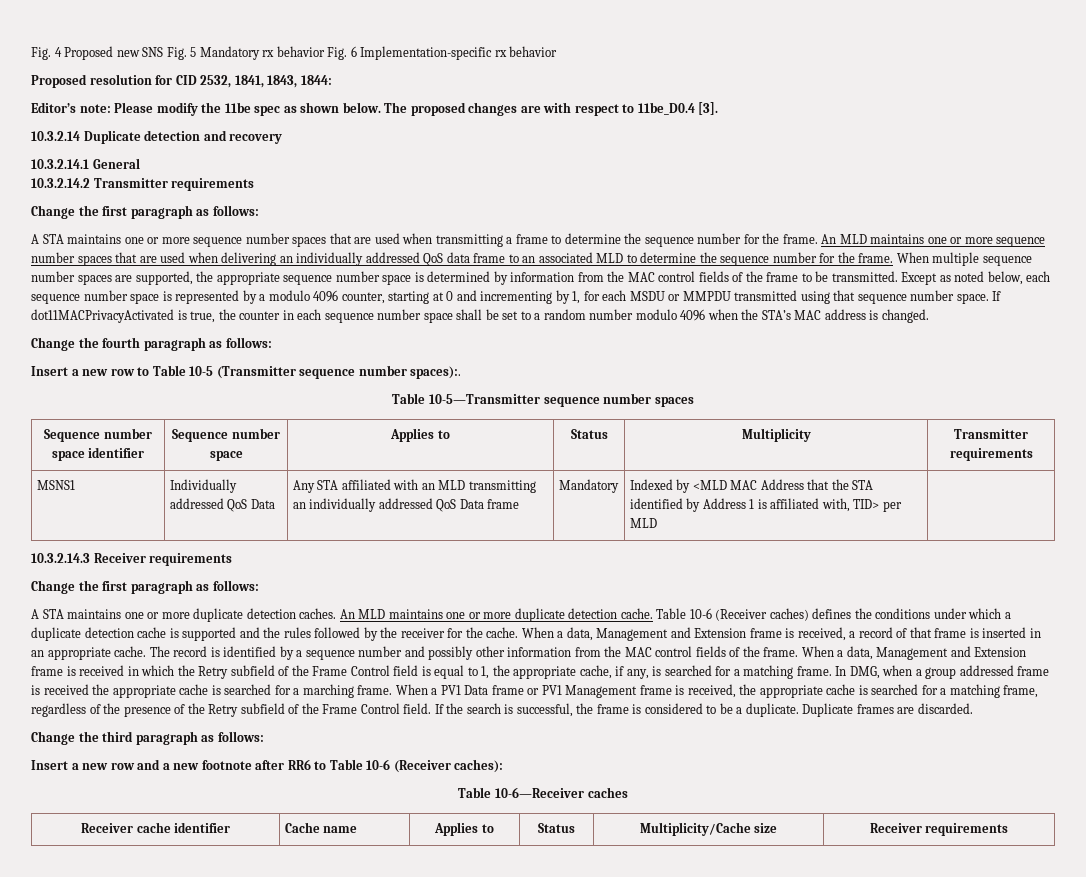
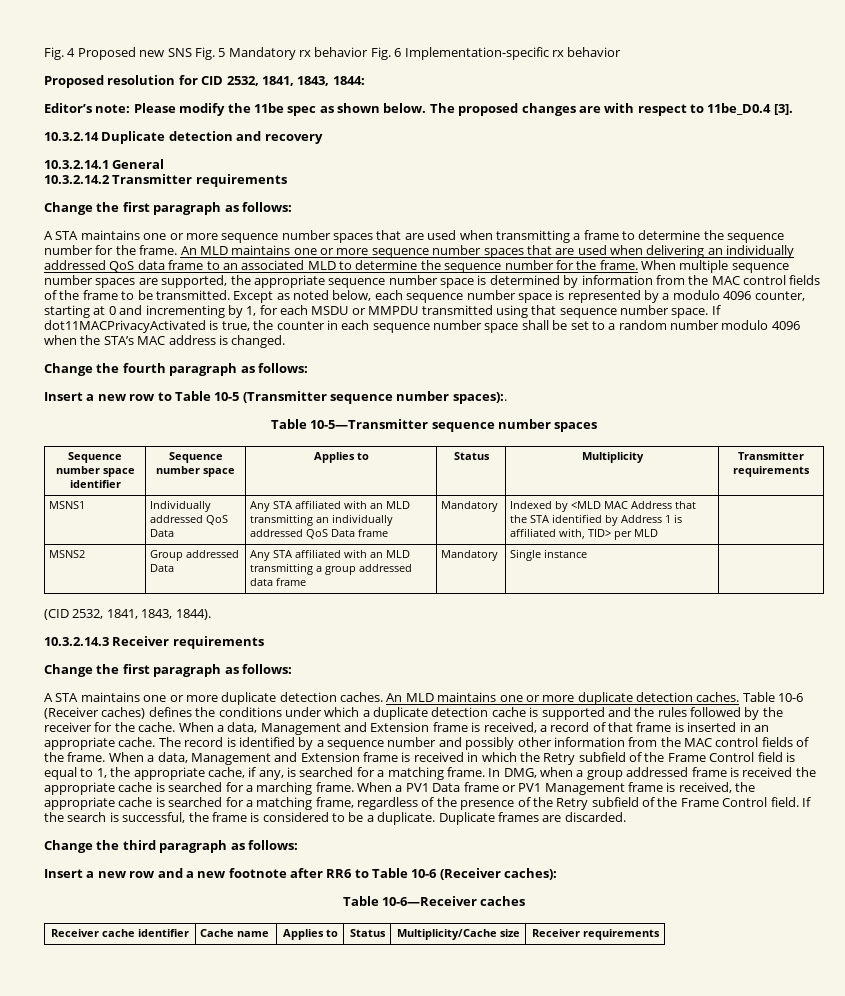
+ MSNS2 | Group addressed Data | Any STA affiliated with an MLD transmitting a group addressed data frame | Mandatory | Single instance |
+ (CID 2532, 1841, 1843, 1844).
- An MLD maintains one or more duplicate detection cache.
+ An MLD maintains one or more duplicate detection caches.

